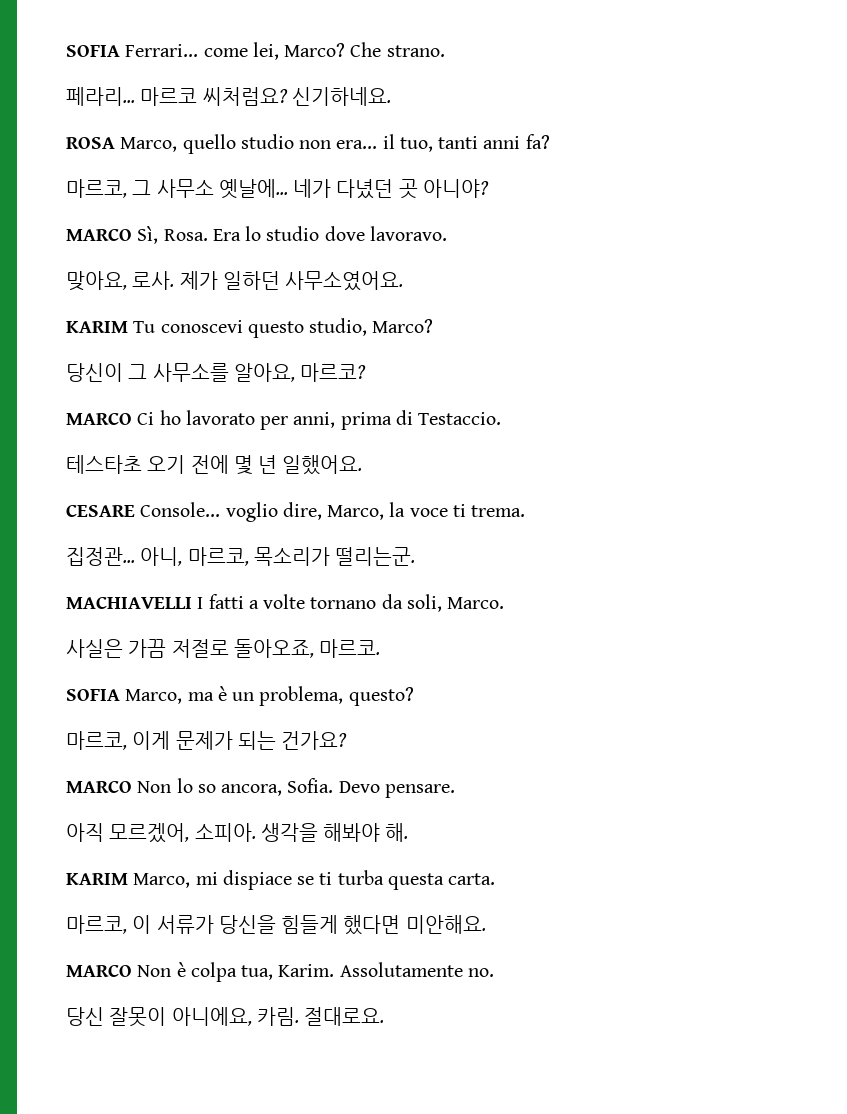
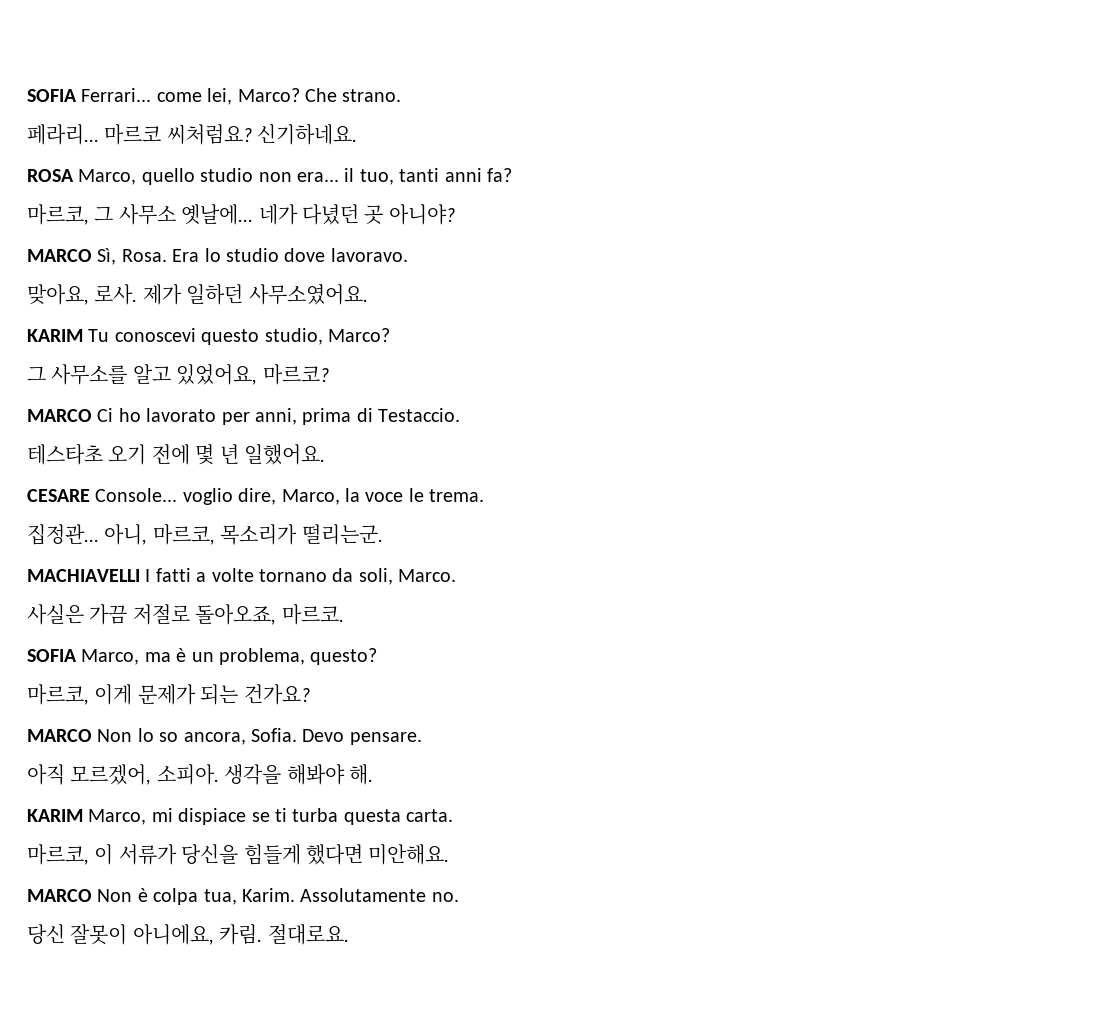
- 당신이 그 사무소를 알아요, 마르코?
+ 그 사무소를 알고 있었어요, 마르코?
- CESARE Console... voglio dire, Marco, la voce ti trema.
+ CESARE Console... voglio dire, Marco, la voce le trema.

